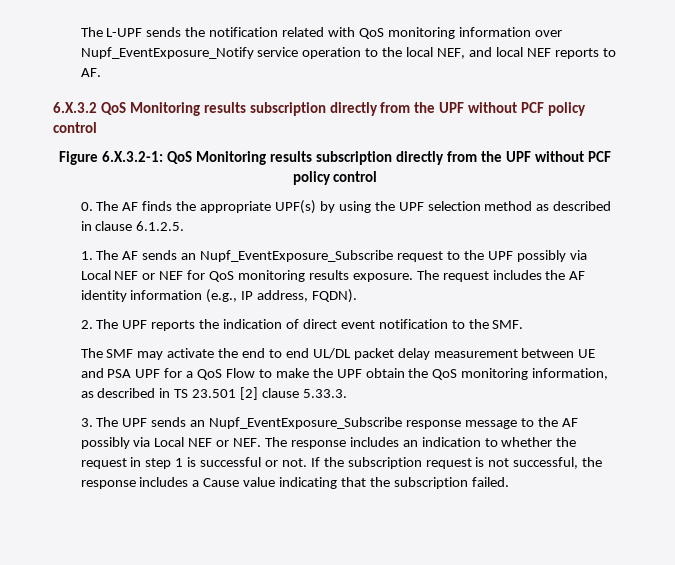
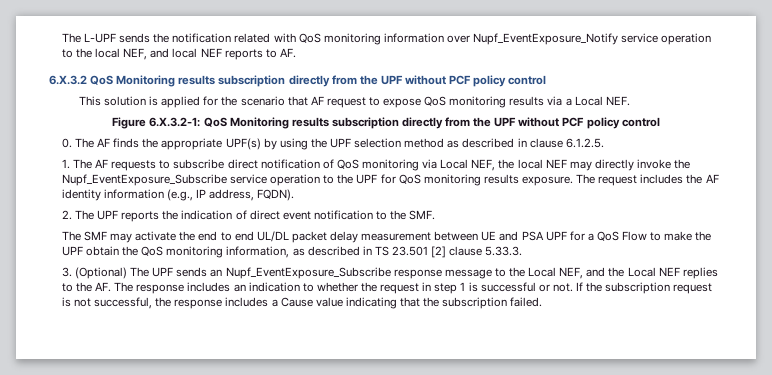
+ This solution is applied for the scenario that AF request to expose QoS monitoring results via a Local NEF.
- 1. The AF sends an Nupf_EventExposure_Subscribe request to the UPF possibly via Local NEF or NEF for QoS monitoring results exposure.
+ 1. The AF requests to subscribe direct notification of QoS monitoring via Local NEF, the local NEF may directly invoke the Nupf_EventExposure_Subscribe service operation to the UPF for QoS monitoring results exposure.
- 3. The UPF sends an Nupf_EventExposure_Subscribe response message to the AF possibly via Local NEF or NEF. The response includes an indication to whether the request in step 1 is successful or not.
+ 3. (Optional) The UPF sends an Nupf_EventExposure_Subscribe response message to the Local NEF, and the Local NEF replies to the AF. The response includes an indication to whether the request in step 1 is successful or not.

